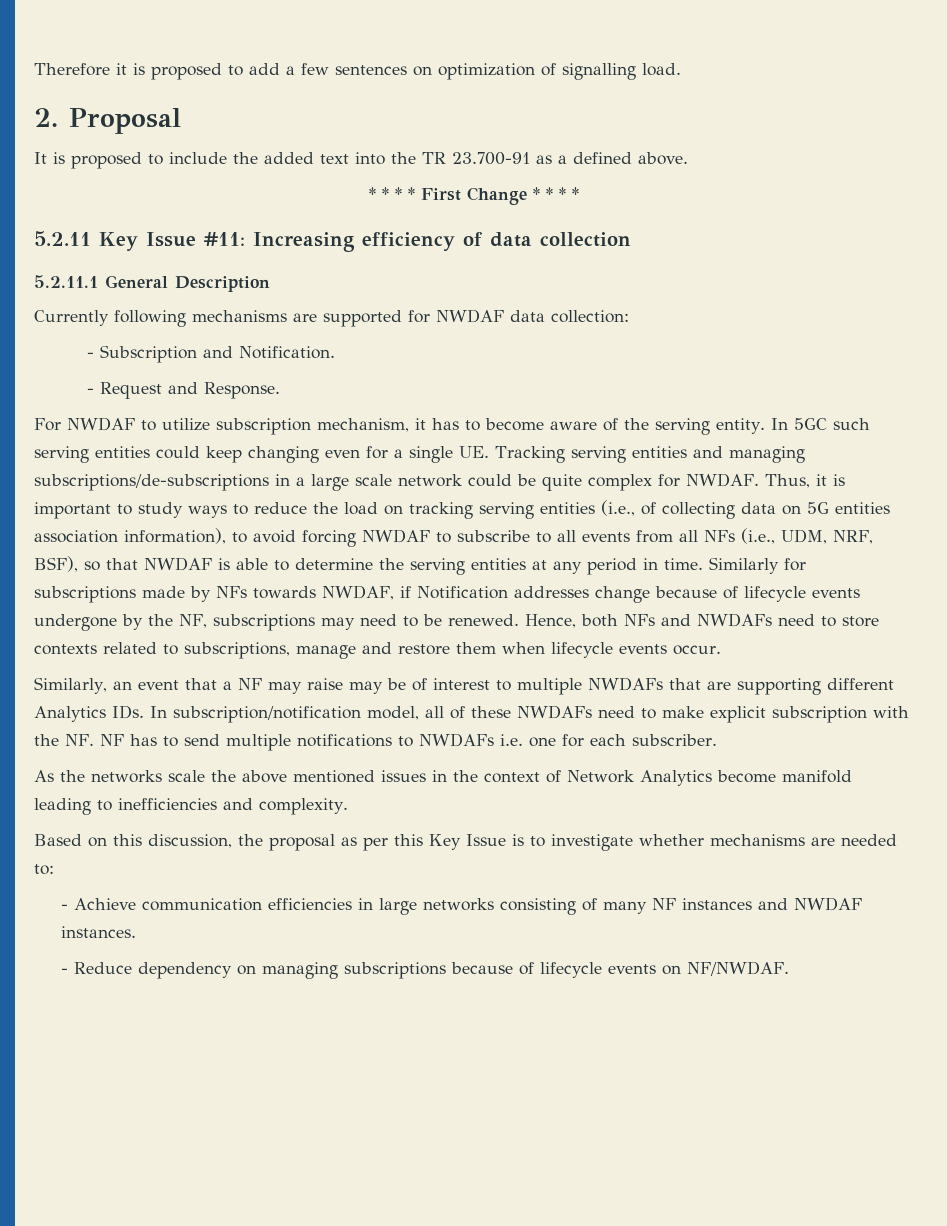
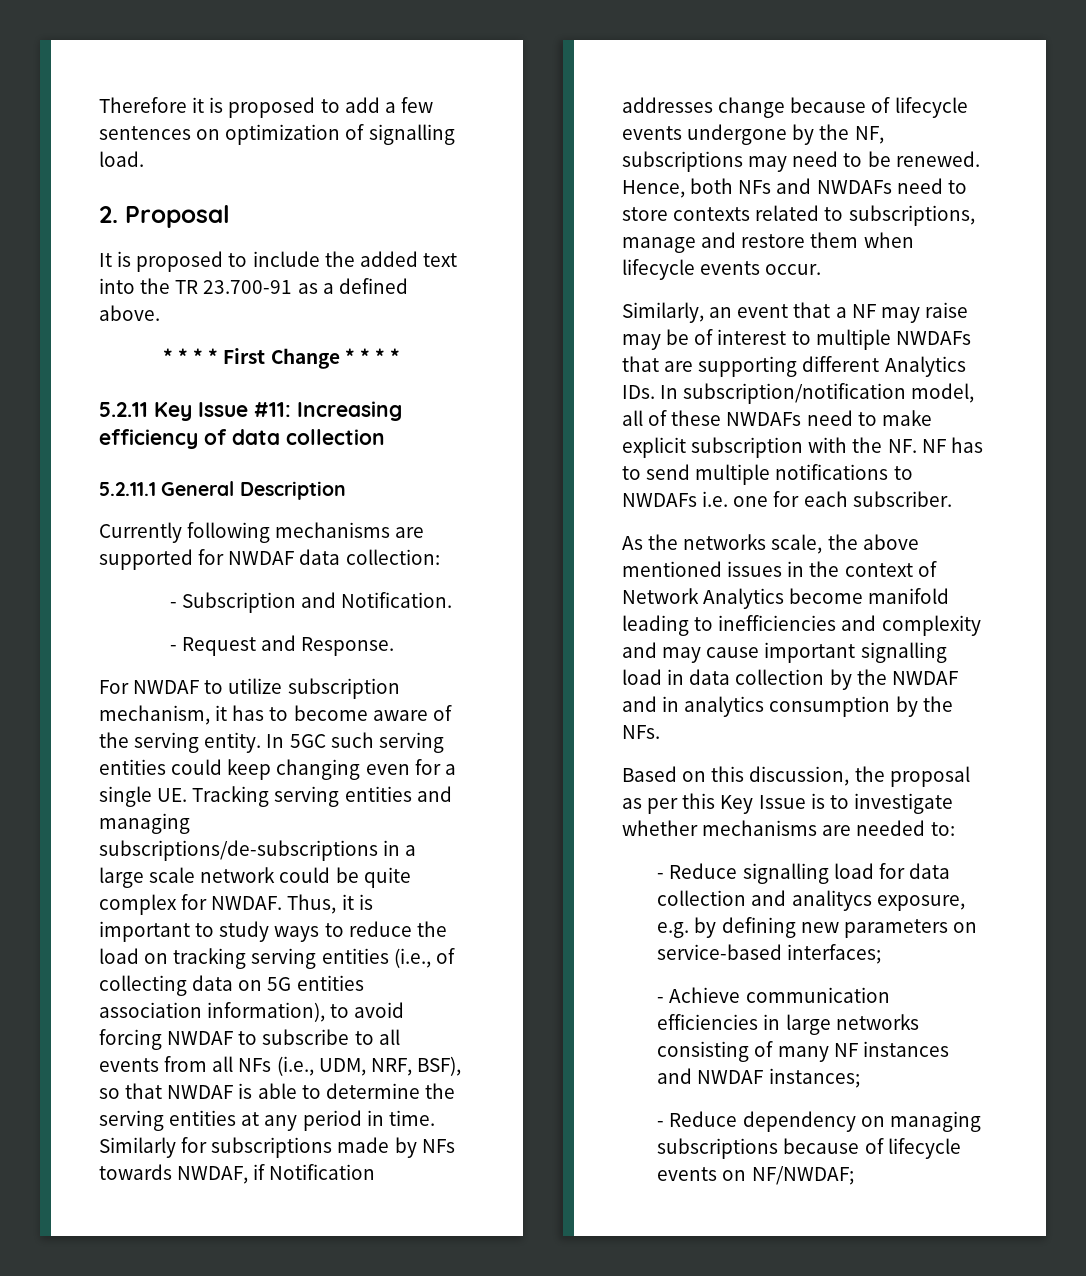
- As the networks scale the above mentioned issues in the context of Network Analytics become manifold leading to inefficiencies and complexity.
+ As the networks scale, the above mentioned issues in the context of Network Analytics become manifold leading to inefficiencies and complexity and may cause important signalling load in data collection by the NWDAF and in analytics consumption by the NFs.
+ - Reduce signalling load for data collection and analitycs exposure, e.g. by defining new parameters on service-based interfaces;
- - Achieve communication efficiencies in large networks consisting of many NF instances and NWDAF instances.
+ - Achieve communication efficiencies in large networks consisting of many NF instances and NWDAF instances;
- - Reduce dependency on managing subscriptions because of lifecycle events on NF/NWDAF.
+ - Reduce dependency on managing subscriptions because of lifecycle events on NF/NWDAF;

